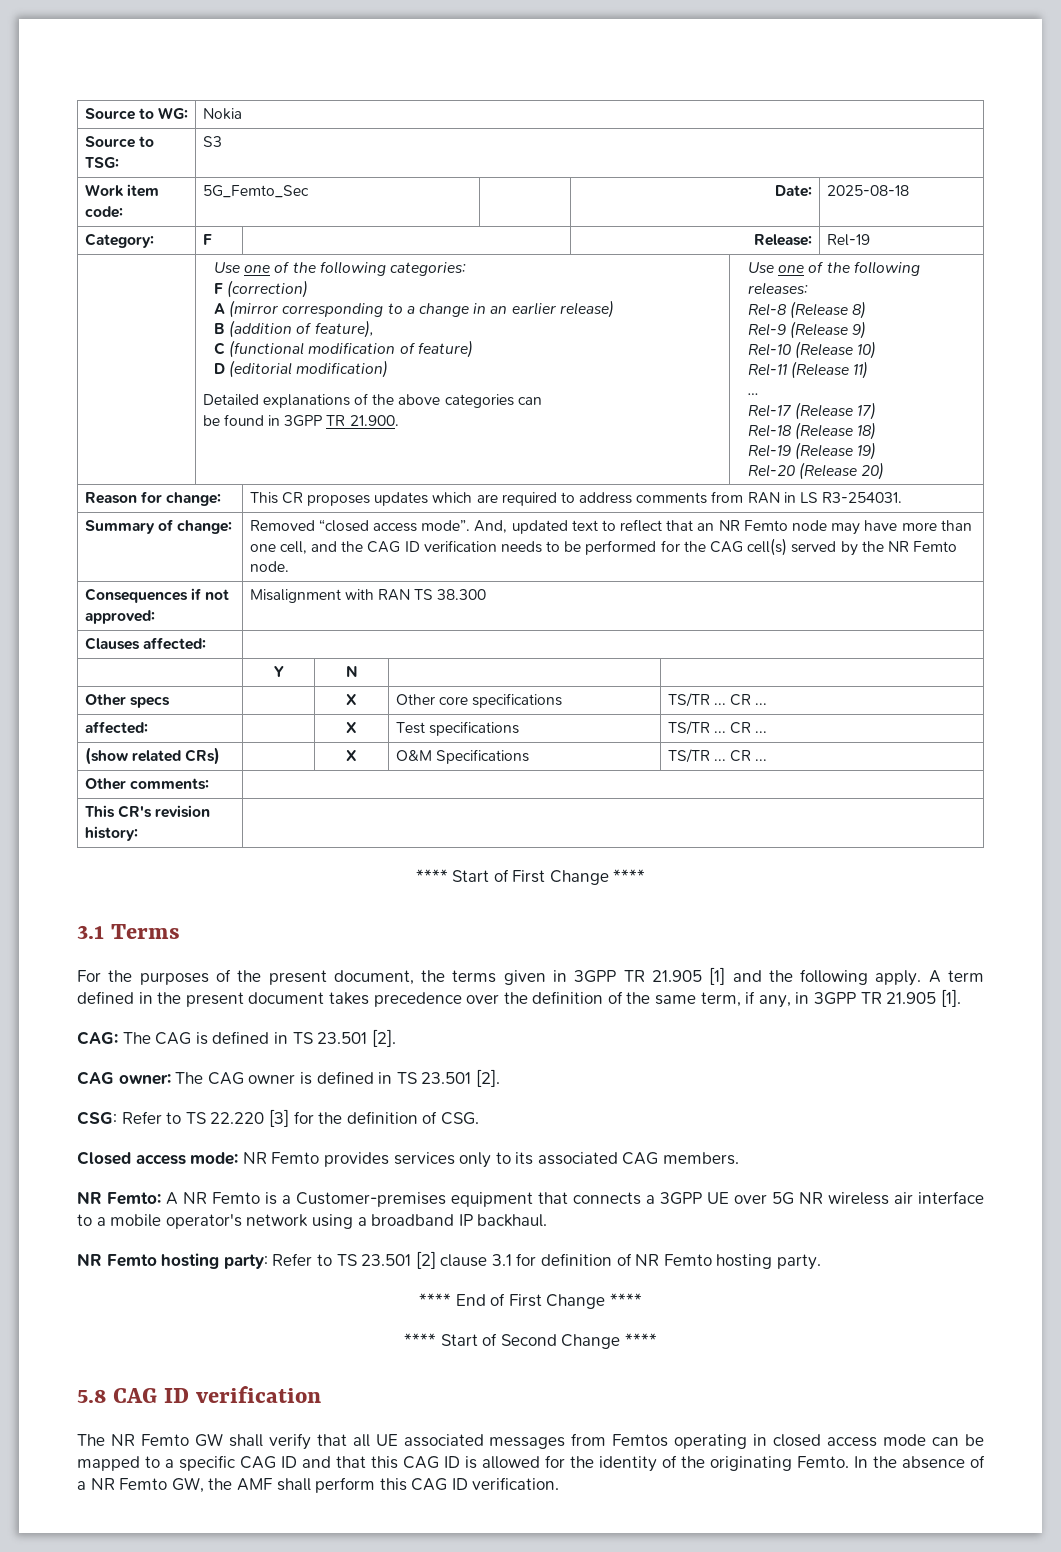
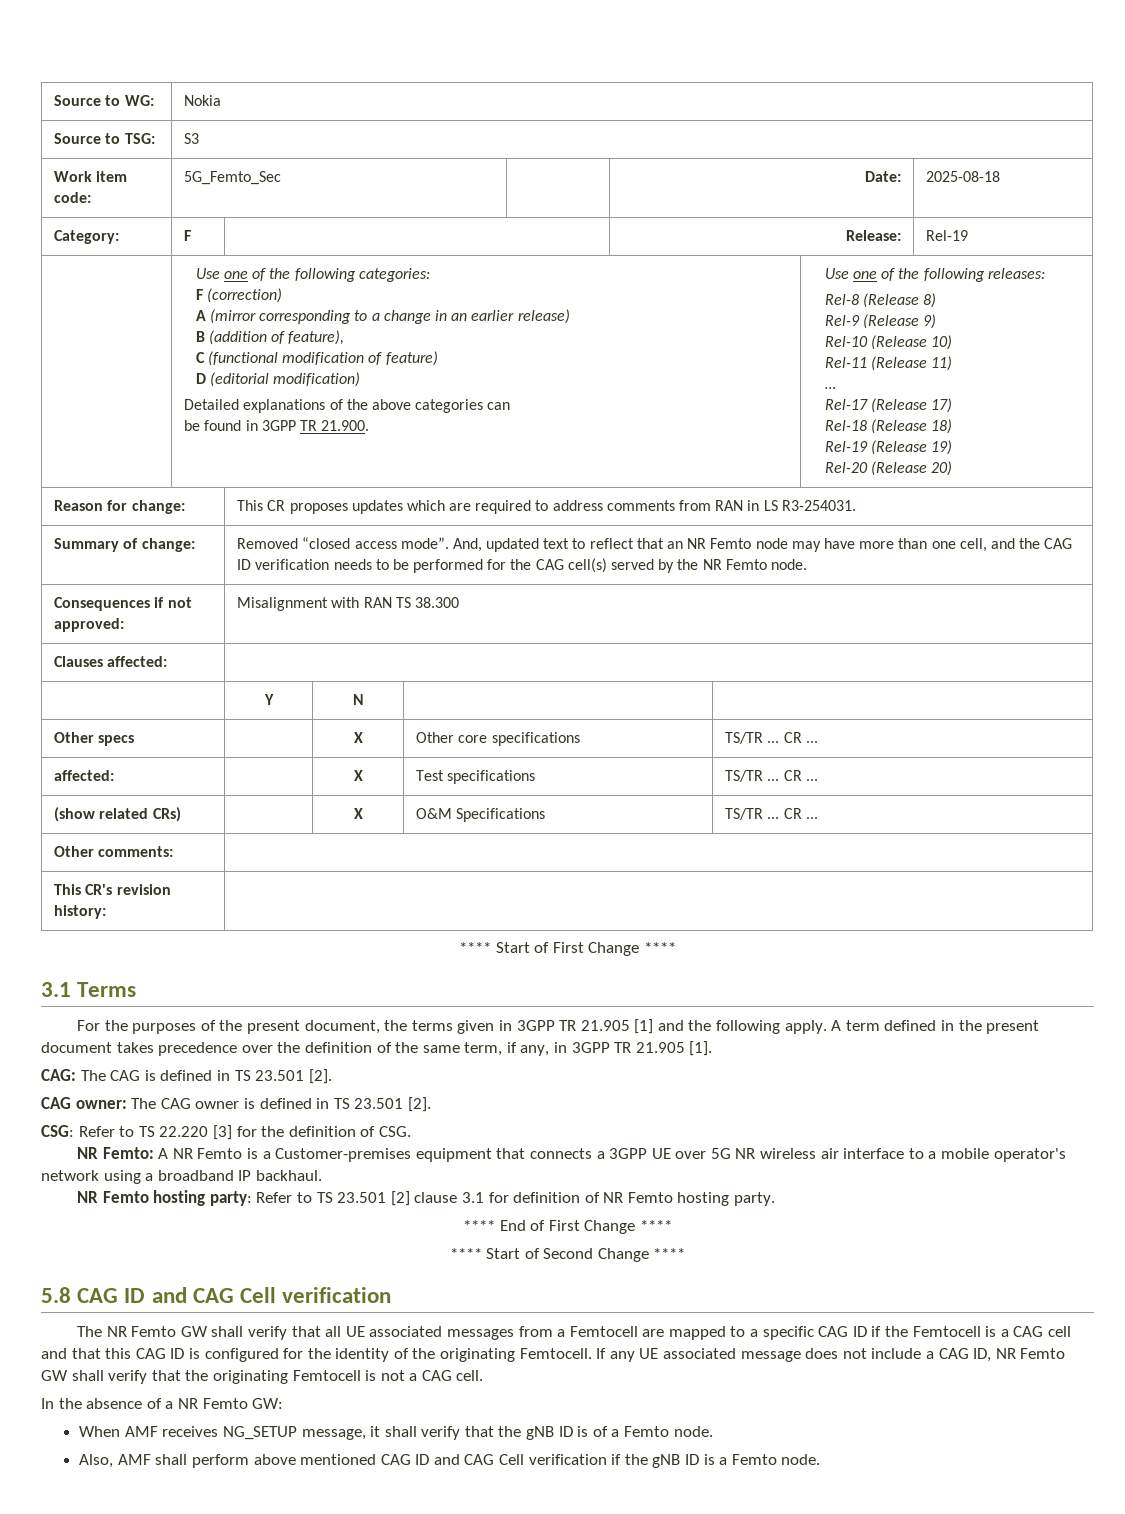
- Closed access mode: NR Femto provides services only to its associated CAG members.
- 5.8 CAG ID verification
+ 5.8 CAG ID and CAG Cell verification
- The NR Femto GW shall verify that all UE associated messages from Femtos operating in closed access mode can be mapped to a specific CAG ID and that this CAG ID is allowed for the identity of the originating Femto. In the absence of a NR Femto GW, the AMF shall perform this CAG ID verification.
+ The NR Femto GW shall verify that all UE associated messages from a Femtocell are mapped to a specific CAG ID if the Femtocell is a CAG cell and that this CAG ID is configured for the identity of the originating Femtocell. If any UE associated message does not include a CAG ID, NR Femto GW shall verify that the originating Femtocell is not a CAG cell.
+ In the absence of a NR Femto GW:
+ When AMF receives NG_SETUP message, it shall verify that the gNB ID is of a Femto node.
+ Also, AMF shall perform above mentioned CAG ID and CAG Cell verification if the gNB ID is a Femto node.

